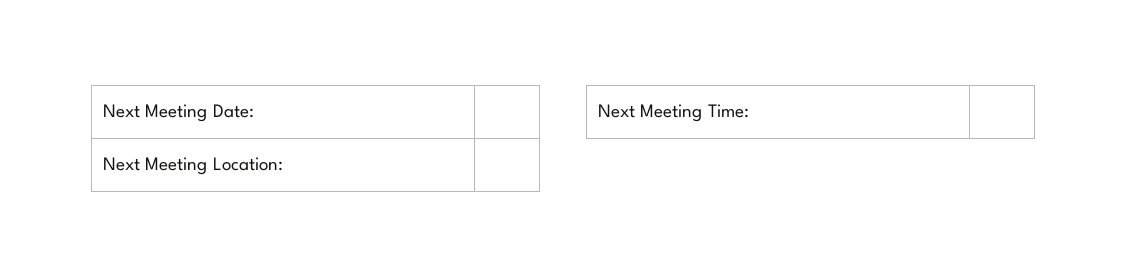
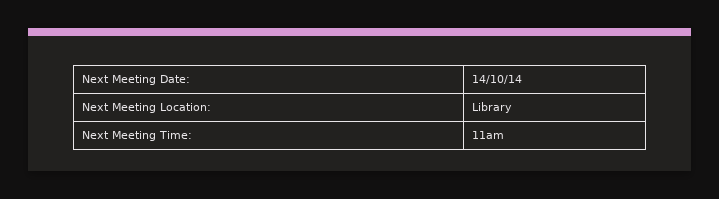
- Next Meeting Date: |
+ Next Meeting Date: | 14/10/14
- Next Meeting Location: |
+ Next Meeting Location: | Library
- Next Meeting Time: |
+ Next Meeting Time: | 11am

